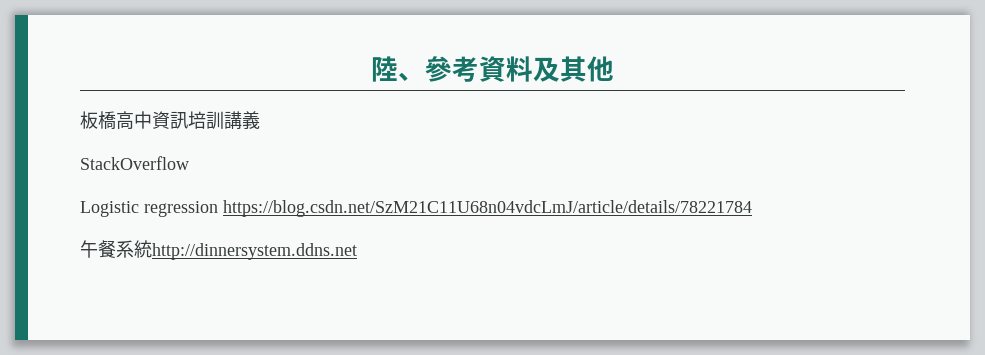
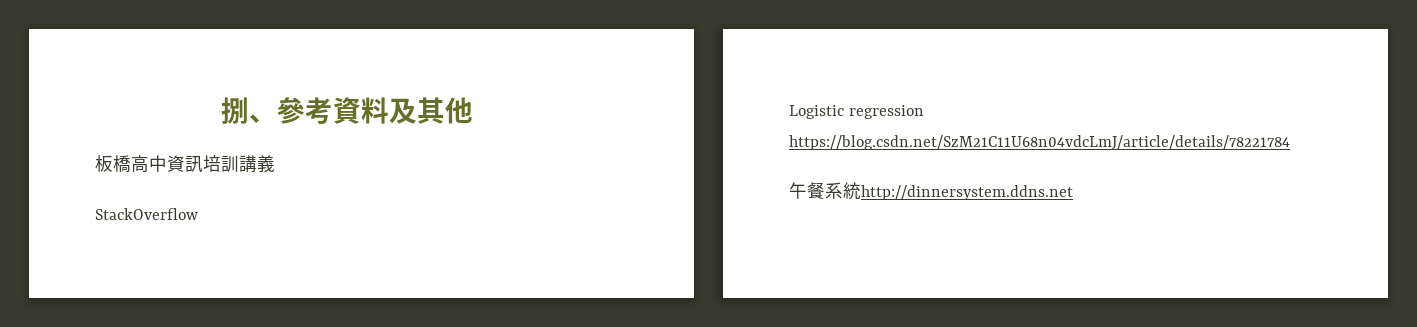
- 陸、參考資料及其他
+ 捌、參考資料及其他

